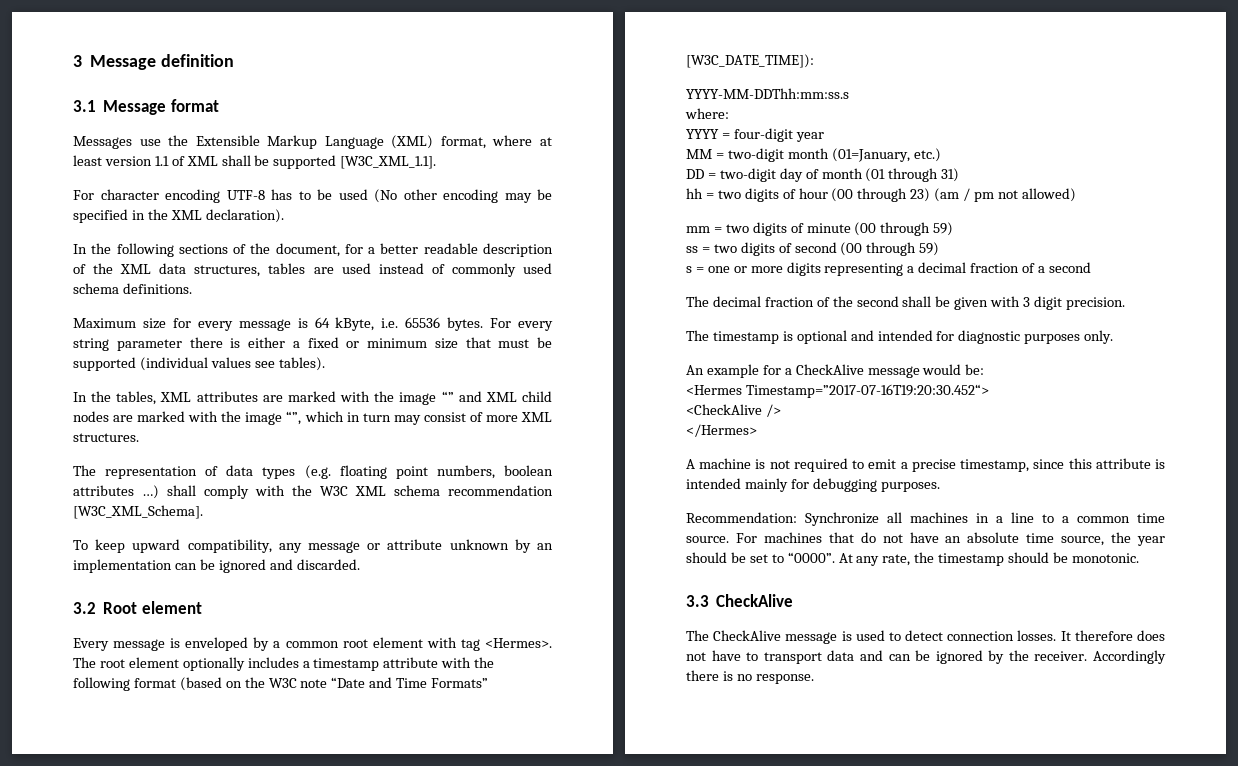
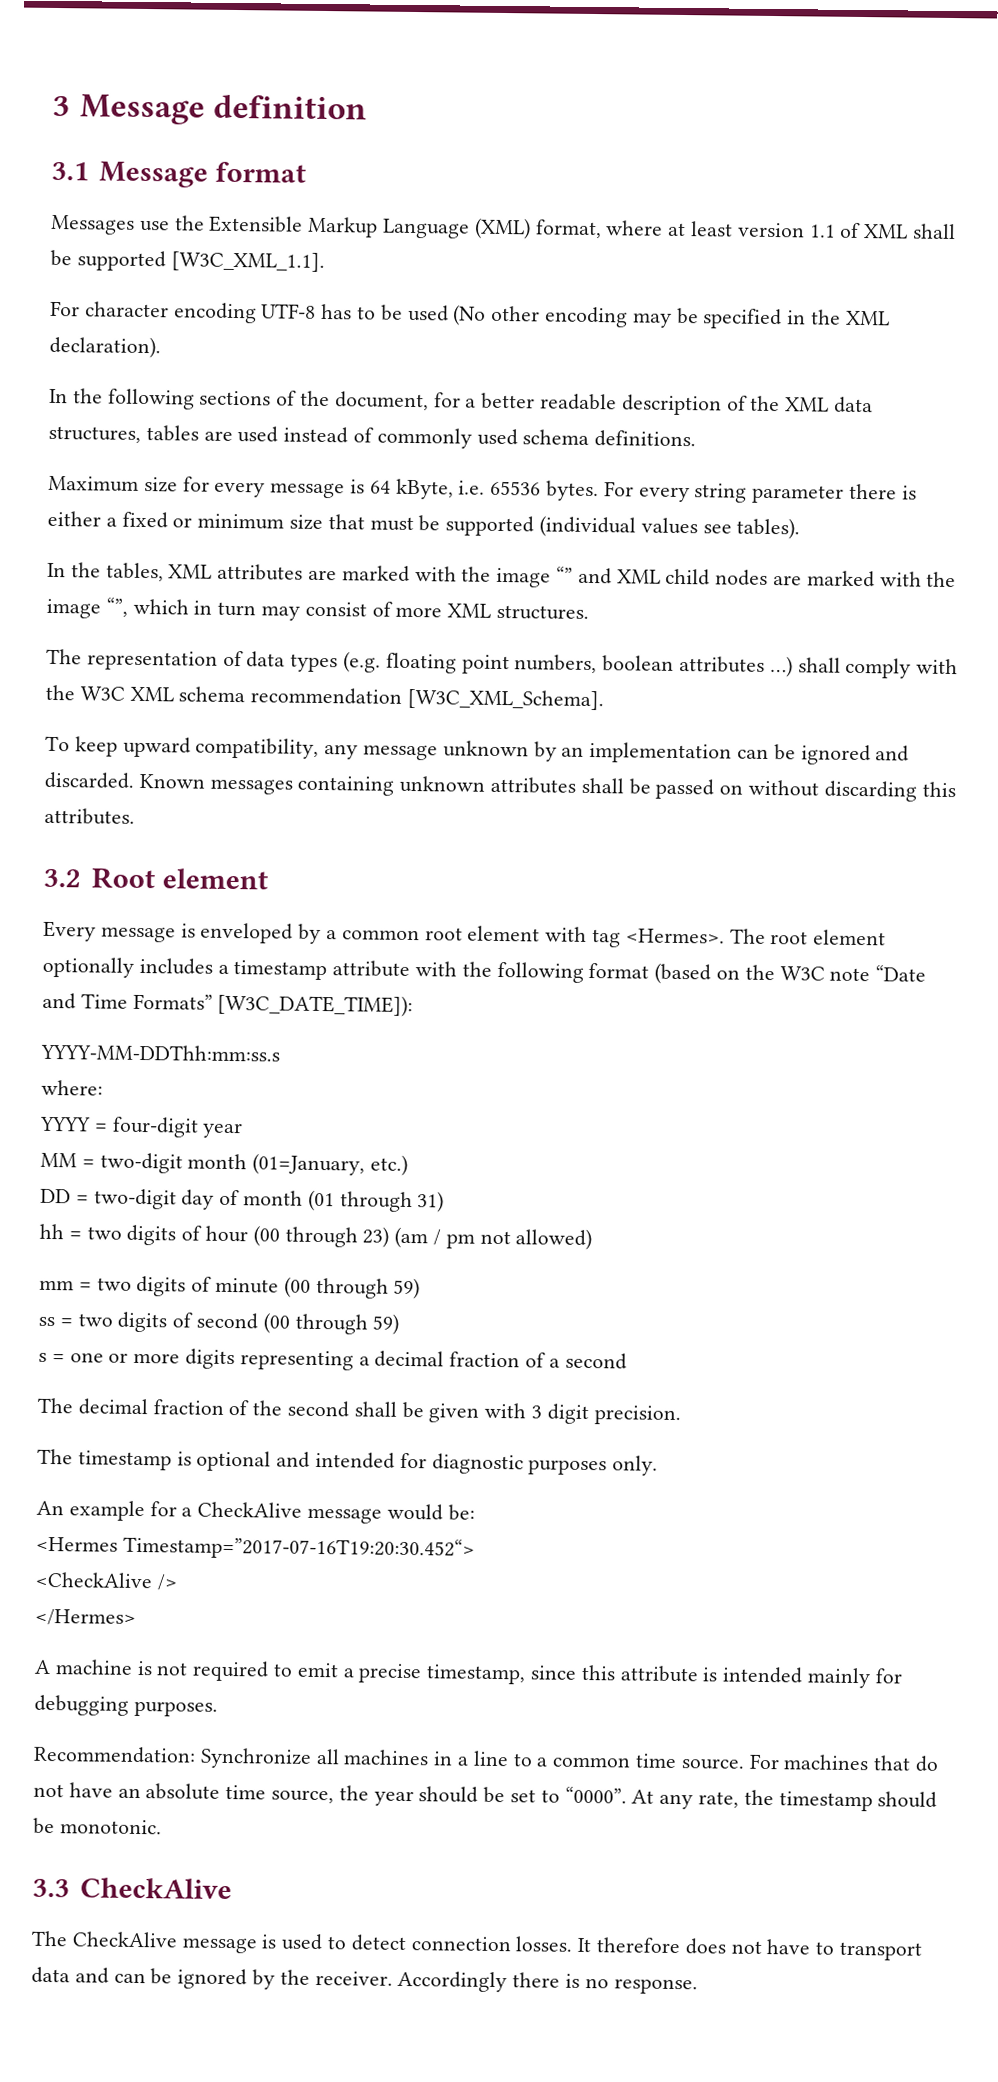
- To keep upward compatibility, any message or attribute unknown by an implementation can be ignored and discarded.
+ To keep upward compatibility, any message unknown by an implementation can be ignored and discarded. Known messages containing unknown attributes shall be passed on without discarding this attributes.

